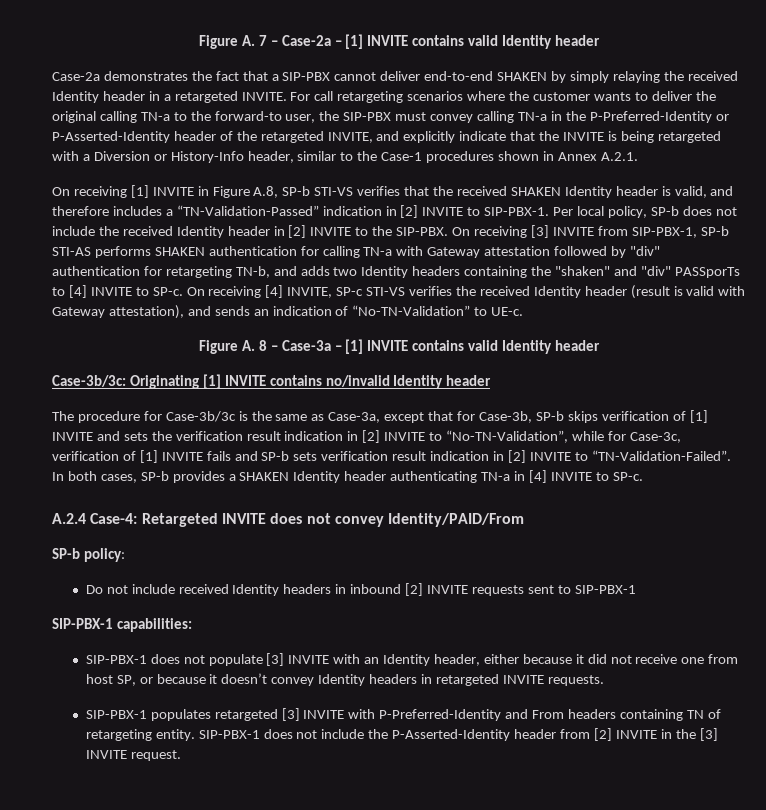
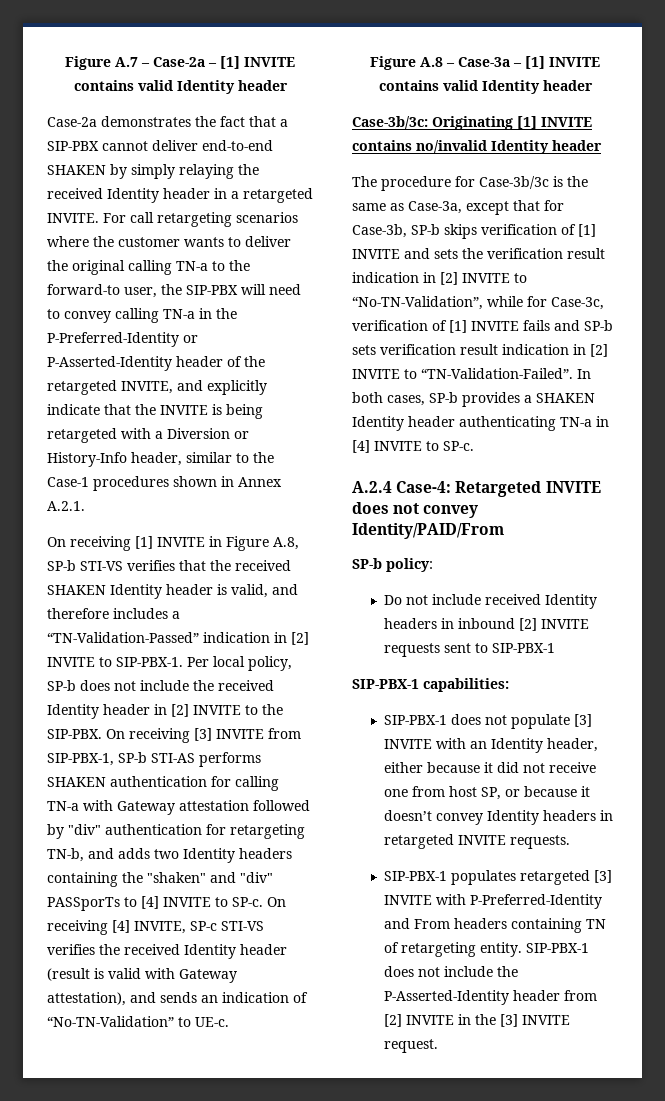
- Figure A. 7 – Case-2a – [1] INVITE contains valid Identity header
+ Figure A.7 – Case-2a – [1] INVITE contains valid Identity header
- For call retargeting scenarios where the customer wants to deliver the original calling TN-a to the forward-to user, the SIP-PBX must convey calling TN-a in the P-Preferred-Identity or P-Asserted-Identity header of the retargeted INVITE, and explicitly indicate that the INVITE is being retargeted with a Diversion or History-Info header, similar to the Case-1 procedures shown in Annex A.2.1.
+ For call retargeting scenarios where the customer wants to deliver the original calling TN-a to the forward-to user, the SIP-PBX will need to convey calling TN-a in the P-Preferred-Identity or P-Asserted-Identity header of the retargeted INVITE, and explicitly indicate that the INVITE is being retargeted with a Diversion or History-Info header, similar to the Case-1 procedures shown in Annex A.2.1.
- Figure A. 8 – Case-3a – [1] INVITE contains valid Identity header
+ Figure A.8 – Case-3a – [1] INVITE contains valid Identity header

